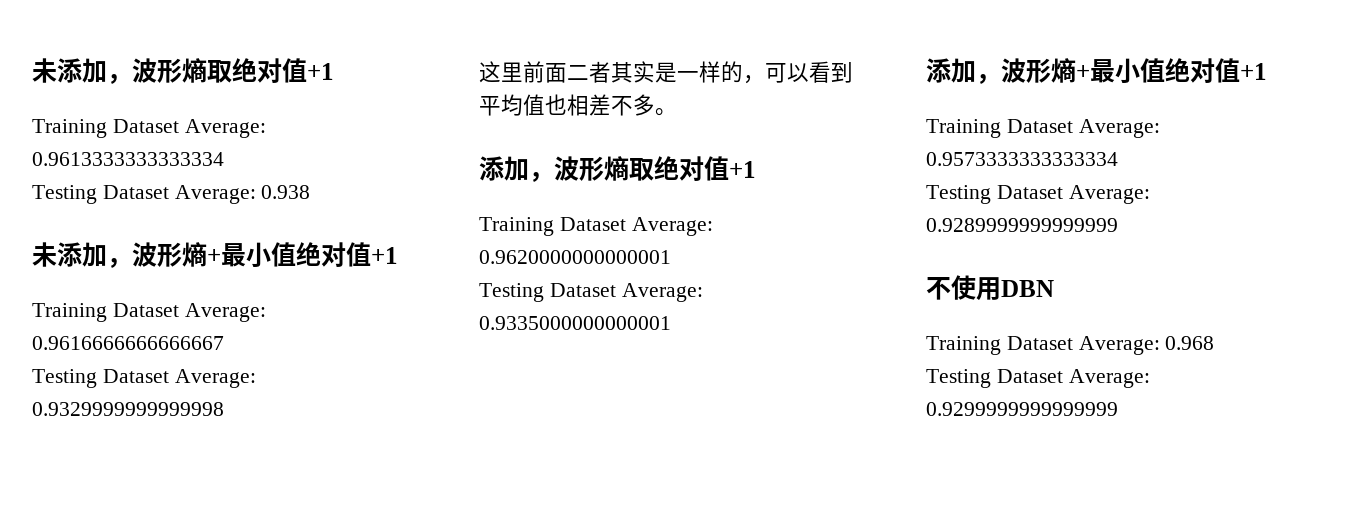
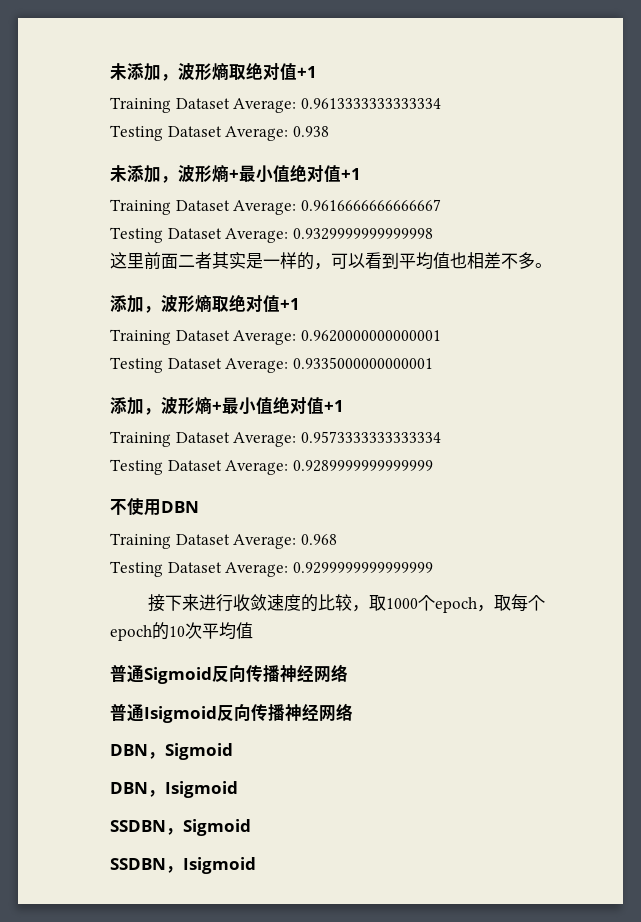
+ 接下来进行收敛速度的比较，取1000个epoch，取每个epoch的10次平均值
+ 普通Sigmoid反向传播神经网络
+ 普通Isigmoid反向传播神经网络
+ DBN，Sigmoid
+ DBN，Isigmoid
+ SSDBN，Sigmoid
+ SSDBN，Isigmoid

